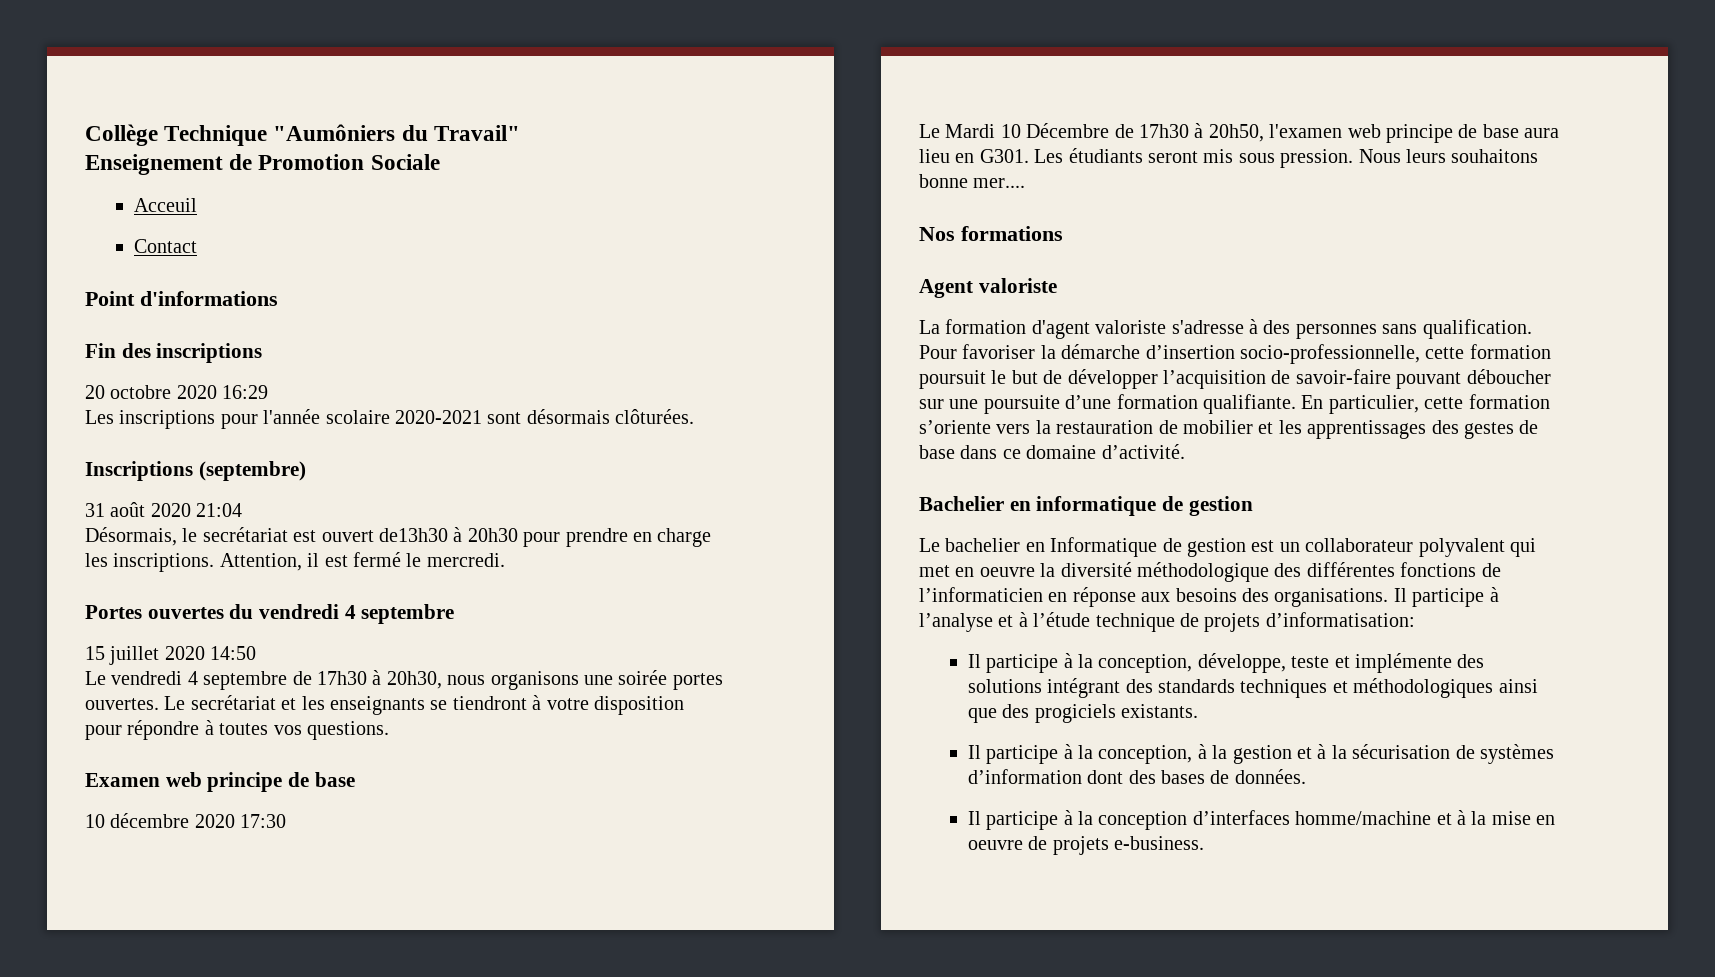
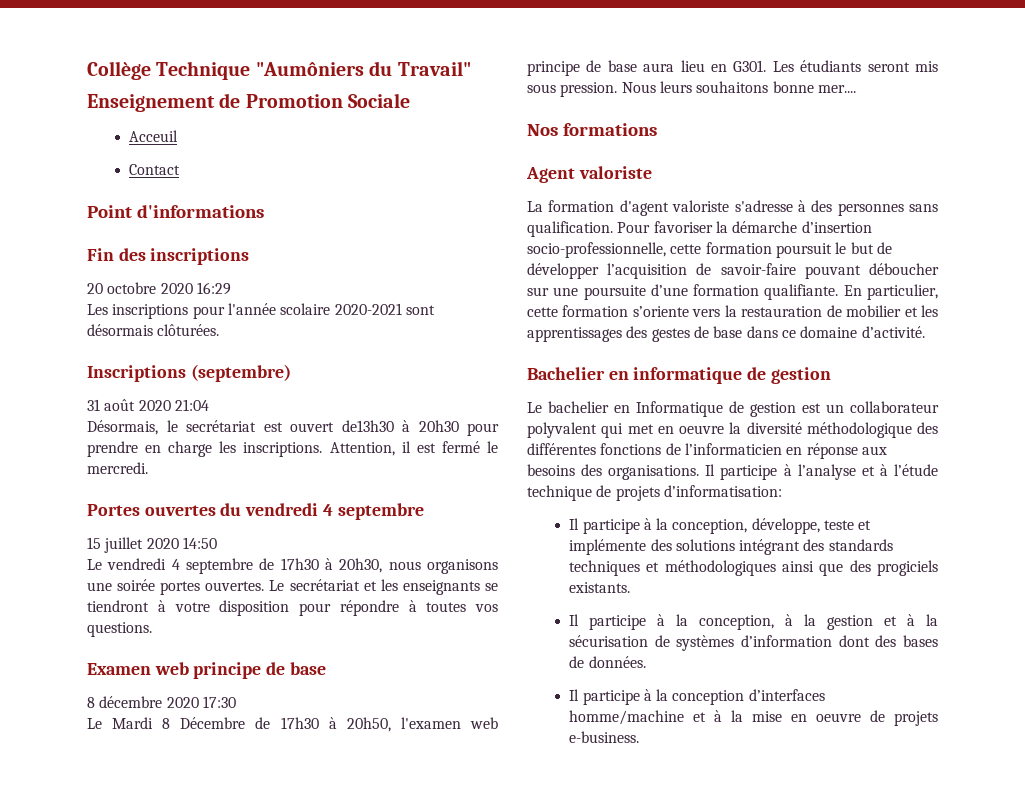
- 10 décembre 2020 17:30
+ 8 décembre 2020 17:30
- Le Mardi 10 Décembre de 17h30 à 20h50, l'examen web principe de base aura lieu en G301.
+ Le Mardi 8 Décembre de 17h30 à 20h50, l'examen web principe de base aura lieu en G301.

